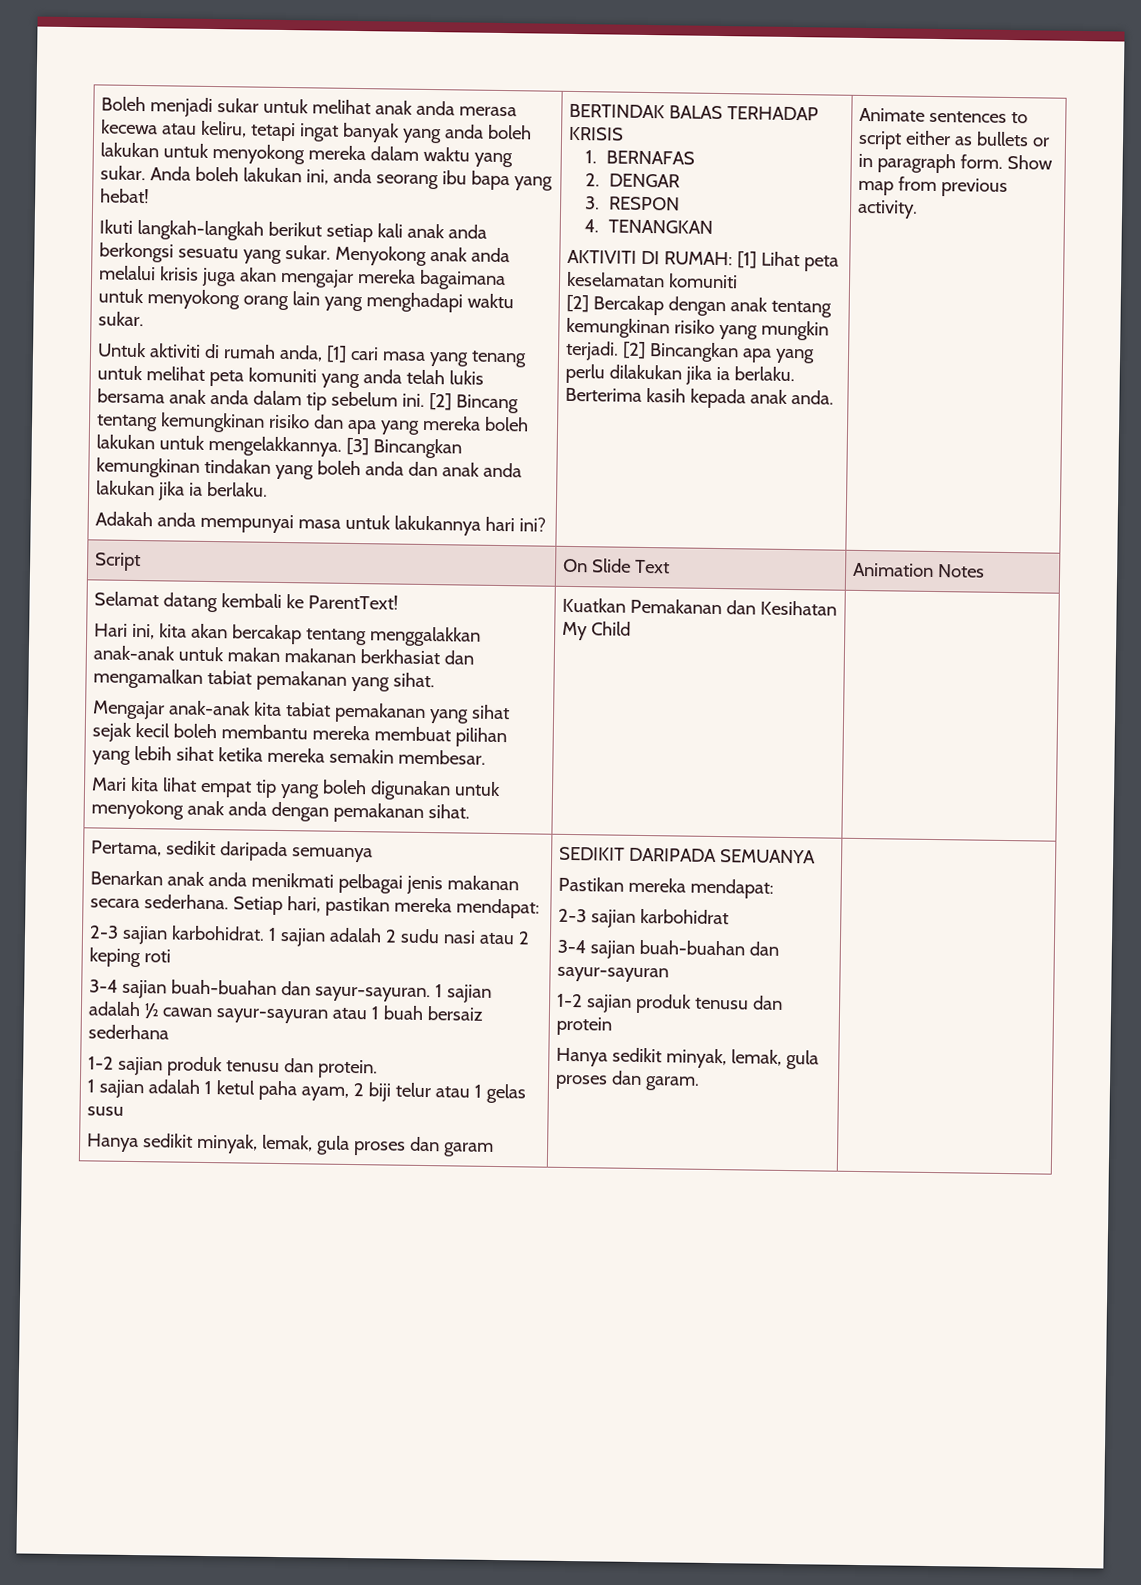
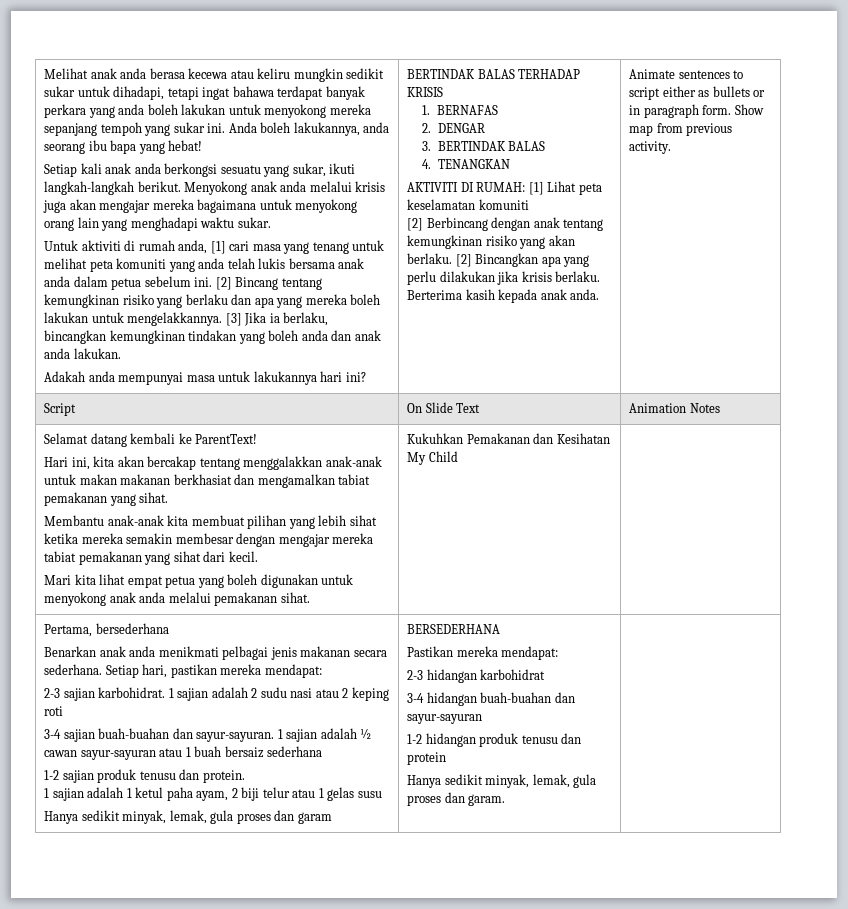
- Boleh menjadi sukar untuk melihat anak anda merasa kecewa atau keliru, tetapi ingat banyak yang anda boleh lakukan untuk menyokong mereka dalam waktu yang sukar. Anda boleh lakukan ini, anda seorang ibu bapa yang hebat!
+ Melihat anak anda berasa kecewa atau keliru mungkin sedikit sukar untuk dihadapi, tetapi ingat bahawa terdapat banyak perkara yang anda boleh lakukan untuk menyokong mereka sepanjang tempoh yang sukar ini. Anda boleh lakukannya, anda seorang ibu bapa yang hebat!
- Ikuti langkah-langkah berikut setiap kali anak anda berkongsi sesuatu yang sukar.
+ Setiap kali anak anda berkongsi sesuatu yang sukar, ikuti langkah-langkah berikut.
- Untuk aktiviti di rumah anda, [1] cari masa yang tenang untuk melihat peta komuniti yang anda telah lukis bersama anak anda dalam tip sebelum ini.
+ Untuk aktiviti di rumah anda, [1] cari masa yang tenang untuk melihat peta komuniti yang anda telah lukis bersama anak anda dalam petua sebelum ini.
- [2] Bincang tentang kemungkinan risiko dan apa yang mereka boleh lakukan untuk mengelakkannya.
+ [2] Bincang tentang kemungkinan risiko yang berlaku dan apa yang mereka boleh lakukan untuk mengelakkannya.
- [3] Bincangkan kemungkinan tindakan yang boleh anda dan anak anda lakukan jika ia berlaku.
+ [3] Jika ia berlaku, bincangkan kemungkinan tindakan yang boleh anda dan anak anda lakukan.
- 3. RESPON
+ 3. BERTINDAK BALAS
- [2] Bercakap dengan anak tentang kemungkinan risiko yang mungkin terjadi.
+ [2] Berbincang dengan anak tentang kemungkinan risiko yang akan berlaku.
- [2] Bincangkan apa yang perlu dilakukan jika ia berlaku.
+ [2] Bincangkan apa yang perlu dilakukan jika krisis berlaku.
- Mengajar anak-anak kita tabiat pemakanan yang sihat sejak kecil boleh membantu mereka membuat pilihan yang lebih sihat ketika mereka semakin membesar.
+ Membantu anak-anak kita membuat pilihan yang lebih sihat ketika mereka semakin membesar dengan mengajar mereka tabiat pemakanan yang sihat dari kecil.
- Mari kita lihat empat tip yang boleh digunakan untuk menyokong anak anda dengan pemakanan sihat.
+ Mari kita lihat empat petua yang boleh digunakan untuk menyokong anak anda melalui pemakanan sihat.
- Kuatkan Pemakanan dan Kesihatan My Child
+ Kukuhkan Pemakanan dan Kesihatan My Child
- Pertama, sedikit daripada semuanya
+ Pertama, bersederhana
- SEDIKIT DARIPADA SEMUANYA
+ BERSEDERHANA
- 2-3 sajian karbohidrat
+ 2-3 hidangan karbohidrat
- 3-4 sajian buah-buahan dan sayur-sayuran
+ 3-4 hidangan buah-buahan dan sayur-sayuran
- 1-2 sajian produk tenusu dan protein
+ 1-2 hidangan produk tenusu dan protein

